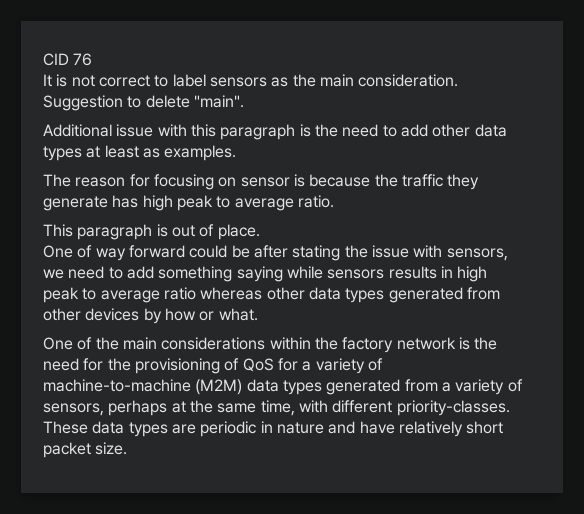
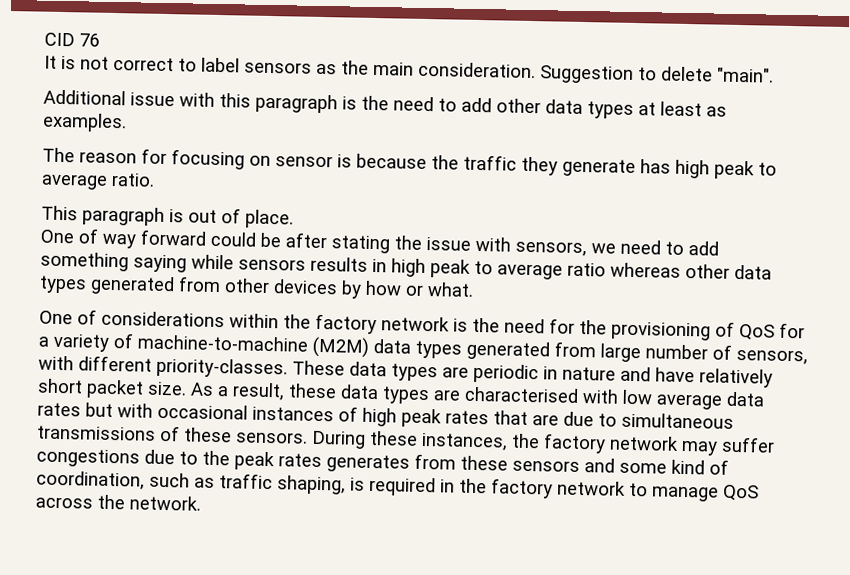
- One of the main considerations within the factory network is the need for the provisioning of QoS for a variety of machine-to-machine (M2M) data types generated from a variety of sensors, perhaps at the same time, with different priority-classes.
+ One of considerations within the factory network is the need for the provisioning of QoS for a variety of machine-to-machine (M2M) data types generated from large number of sensors, with different priority-classes.
+ As a result, these data types are characterised with low average data rates but with occasional instances of high peak rates that are due to simultaneous transmissions of these sensors. During these instances, the factory network may suffer congestions due to the peak rates generates from these sensors and some kind of coordination, such as traffic shaping, is required in the factory network to manage QoS across the network.

